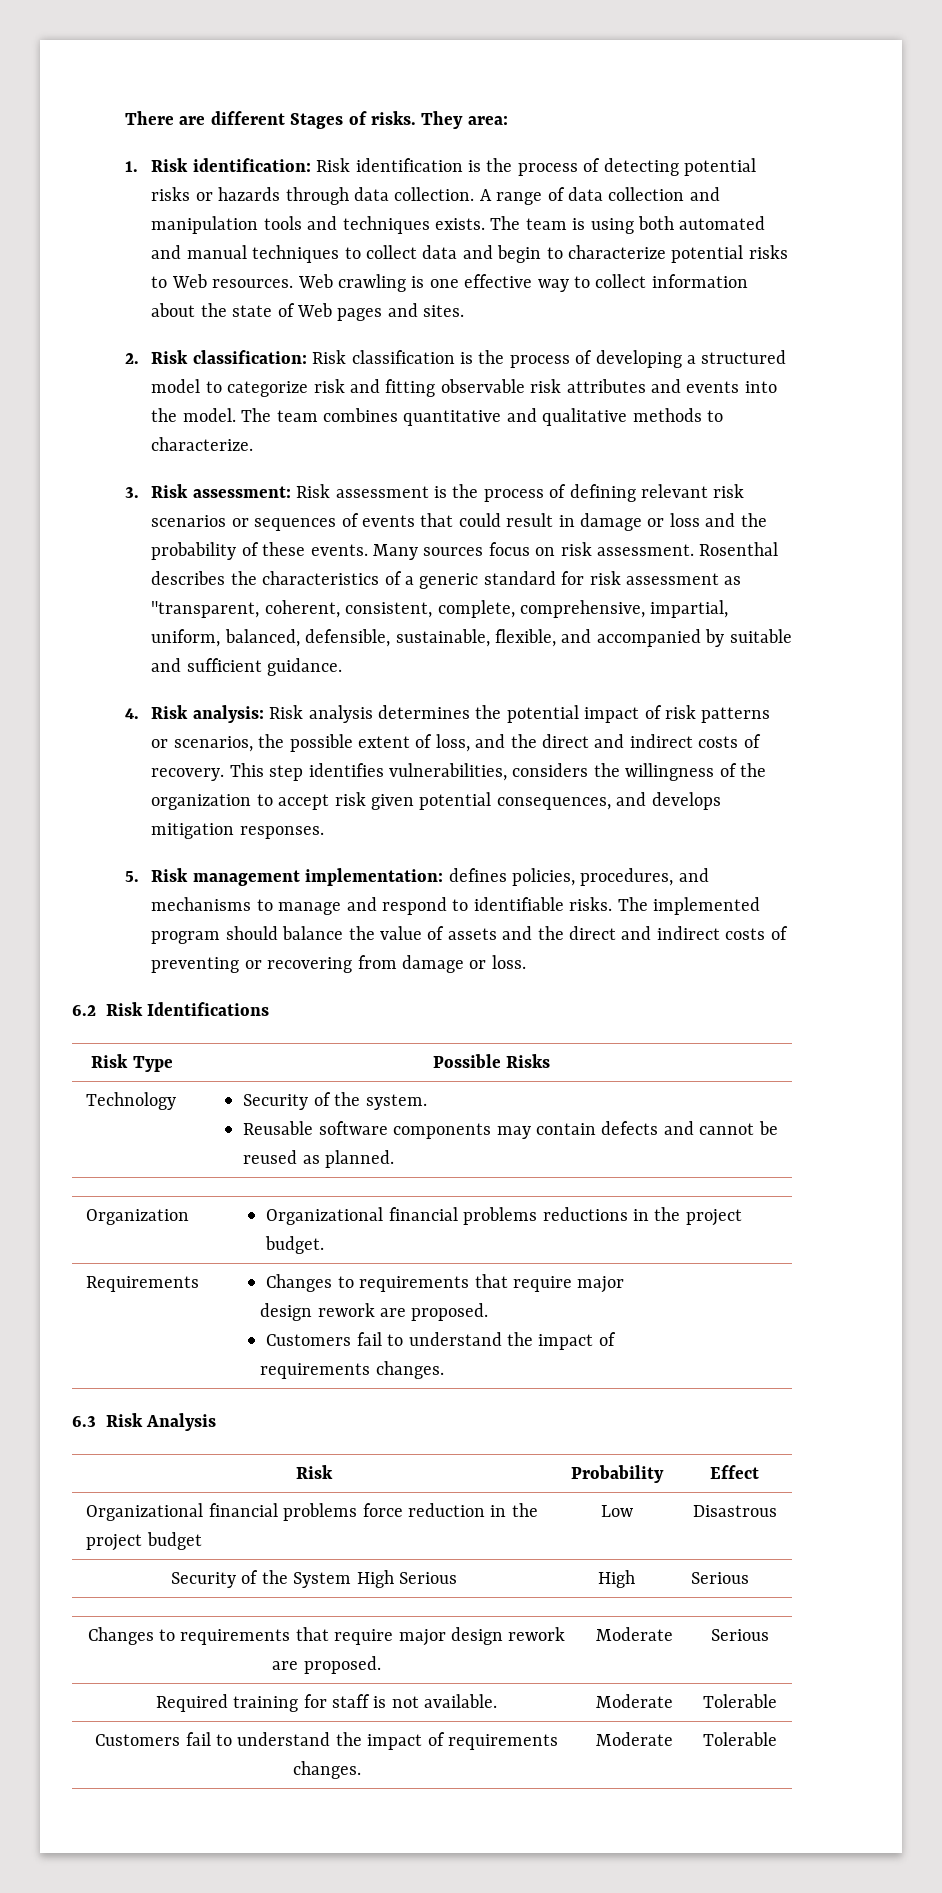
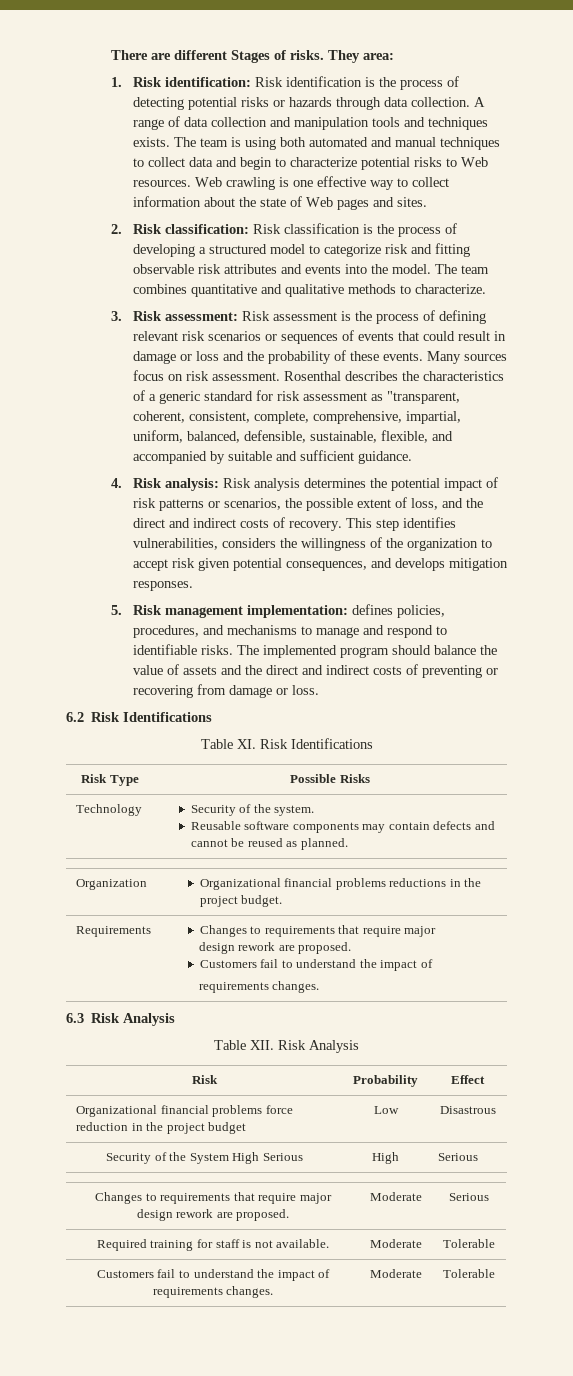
+ Table XI. Risk Identifications
+ Table XII. Risk Analysis

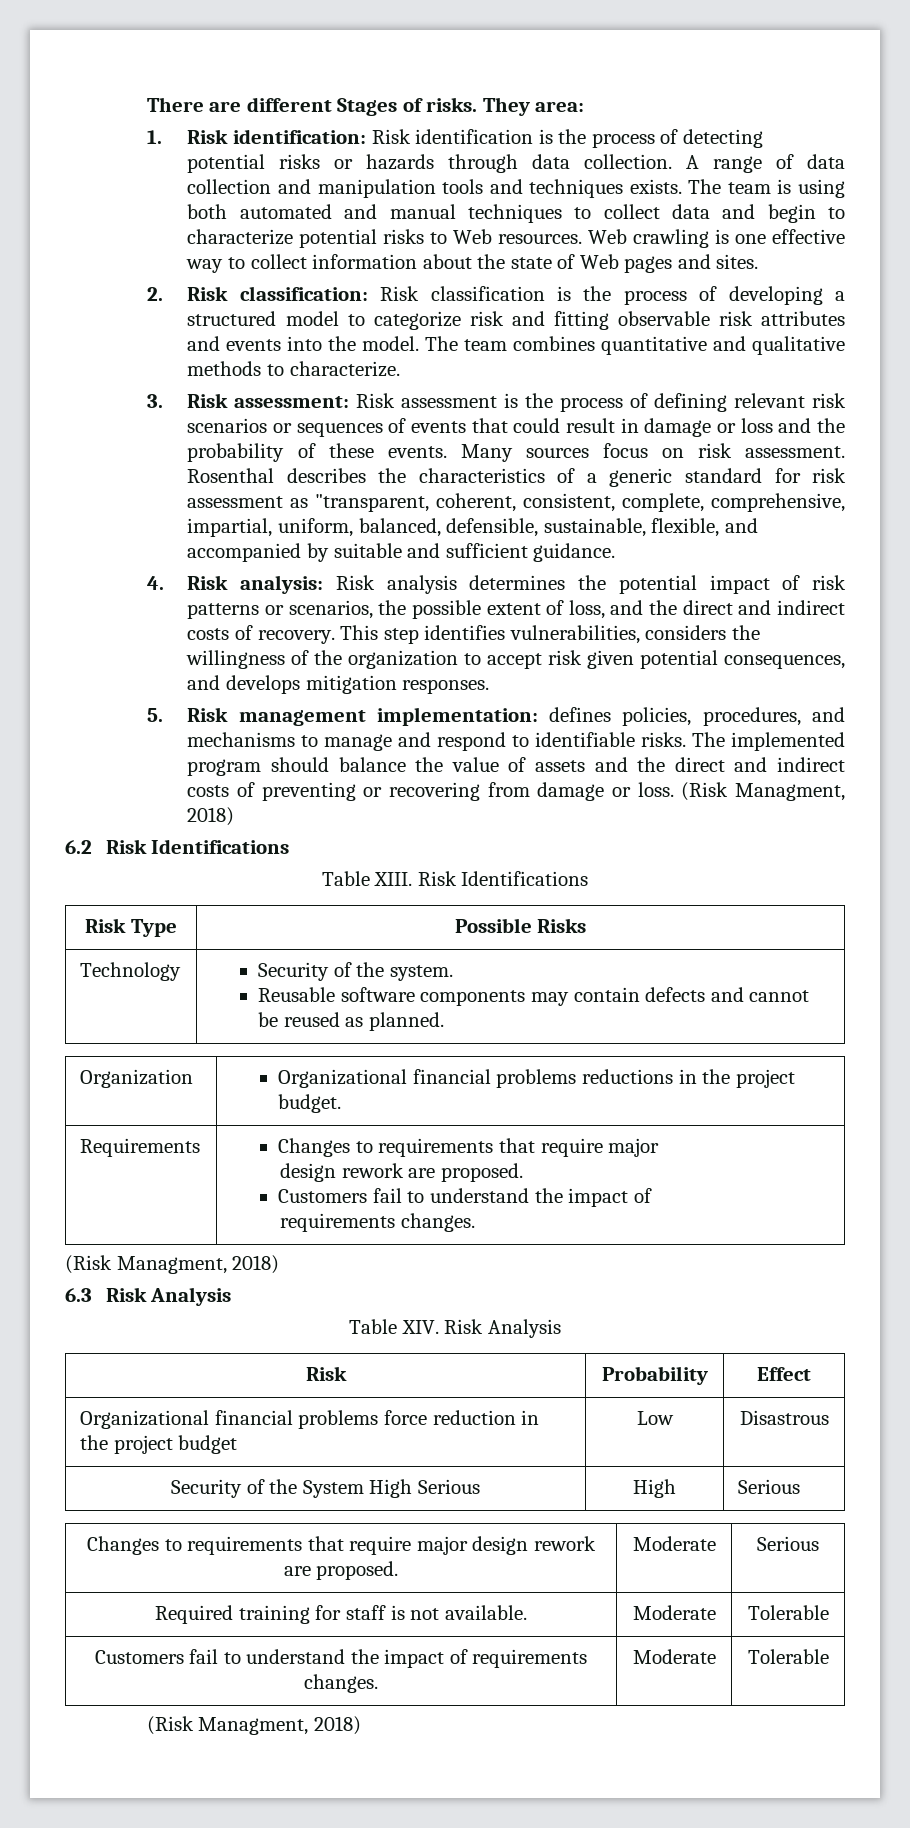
- The implemented program should balance the value of assets and the direct and indirect costs of preventing or recovering from damage or loss.
+ The implemented program should balance the value of assets and the direct and indirect costs of preventing or recovering from damage or loss. (Risk Managment, 2018)
- Table XI. Risk Identifications
+ Table XIII. Risk Identifications
  Requirements | Changes to requirements that require major
  design rework are proposed.
  Customers fail to understand the impact of
  requirements changes.
+ (Risk Managment, 2018)
- Table XII. Risk Analysis
+ Table XIV. Risk Analysis
  Customers fail to understand the impact of requirements changes. | Moderate | Tolerable
+ (Risk Managment, 2018)

